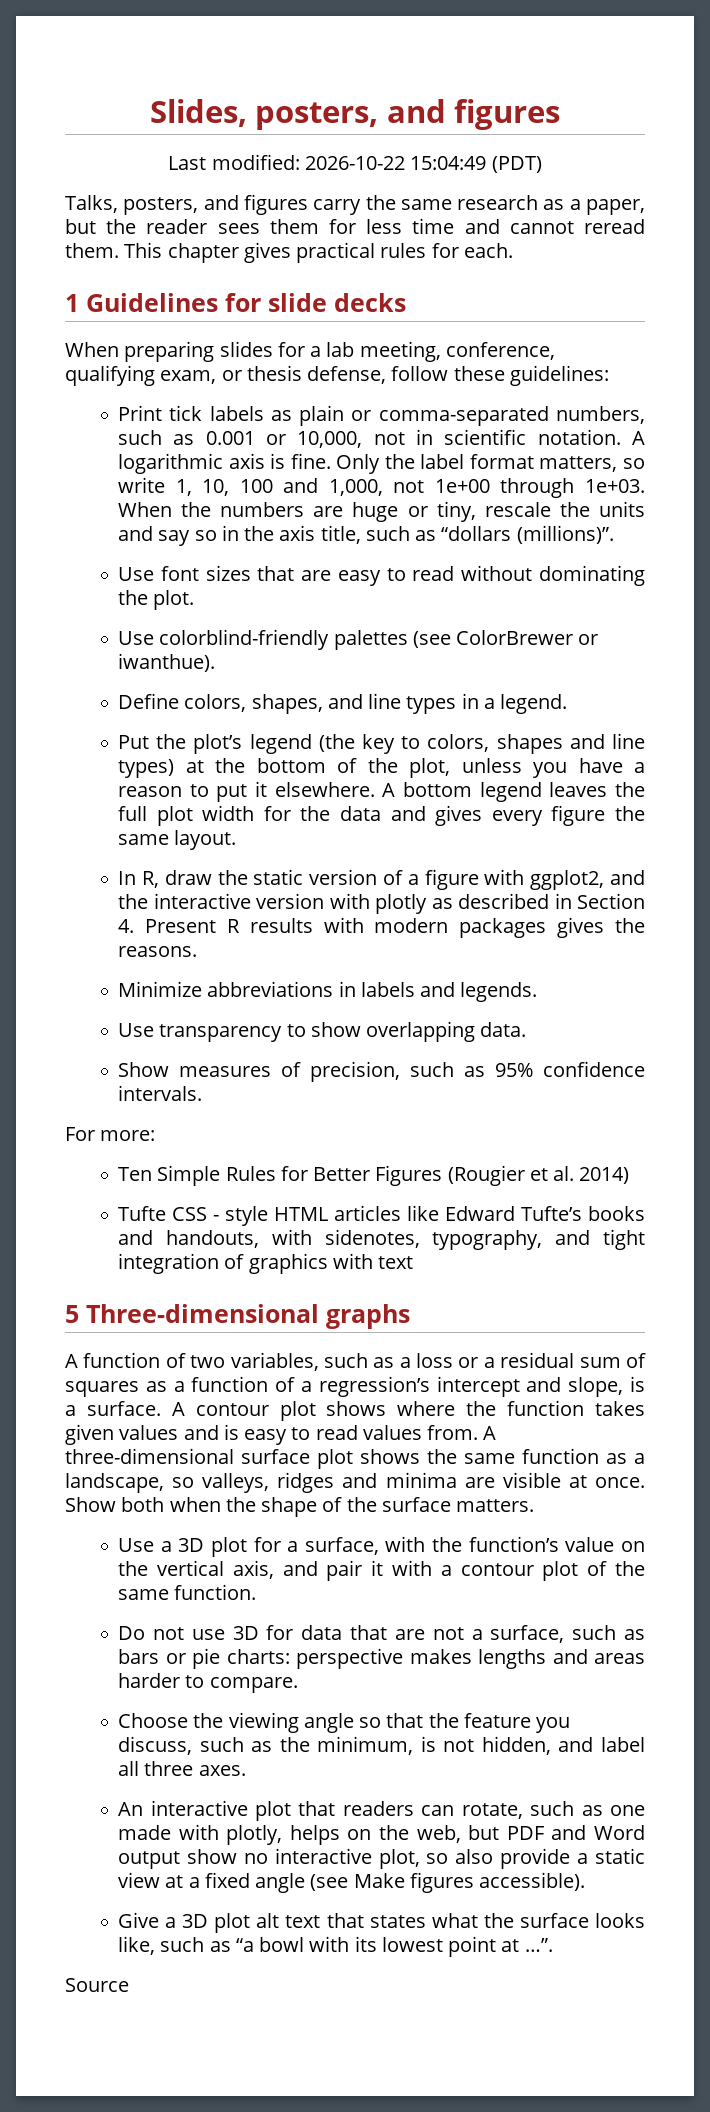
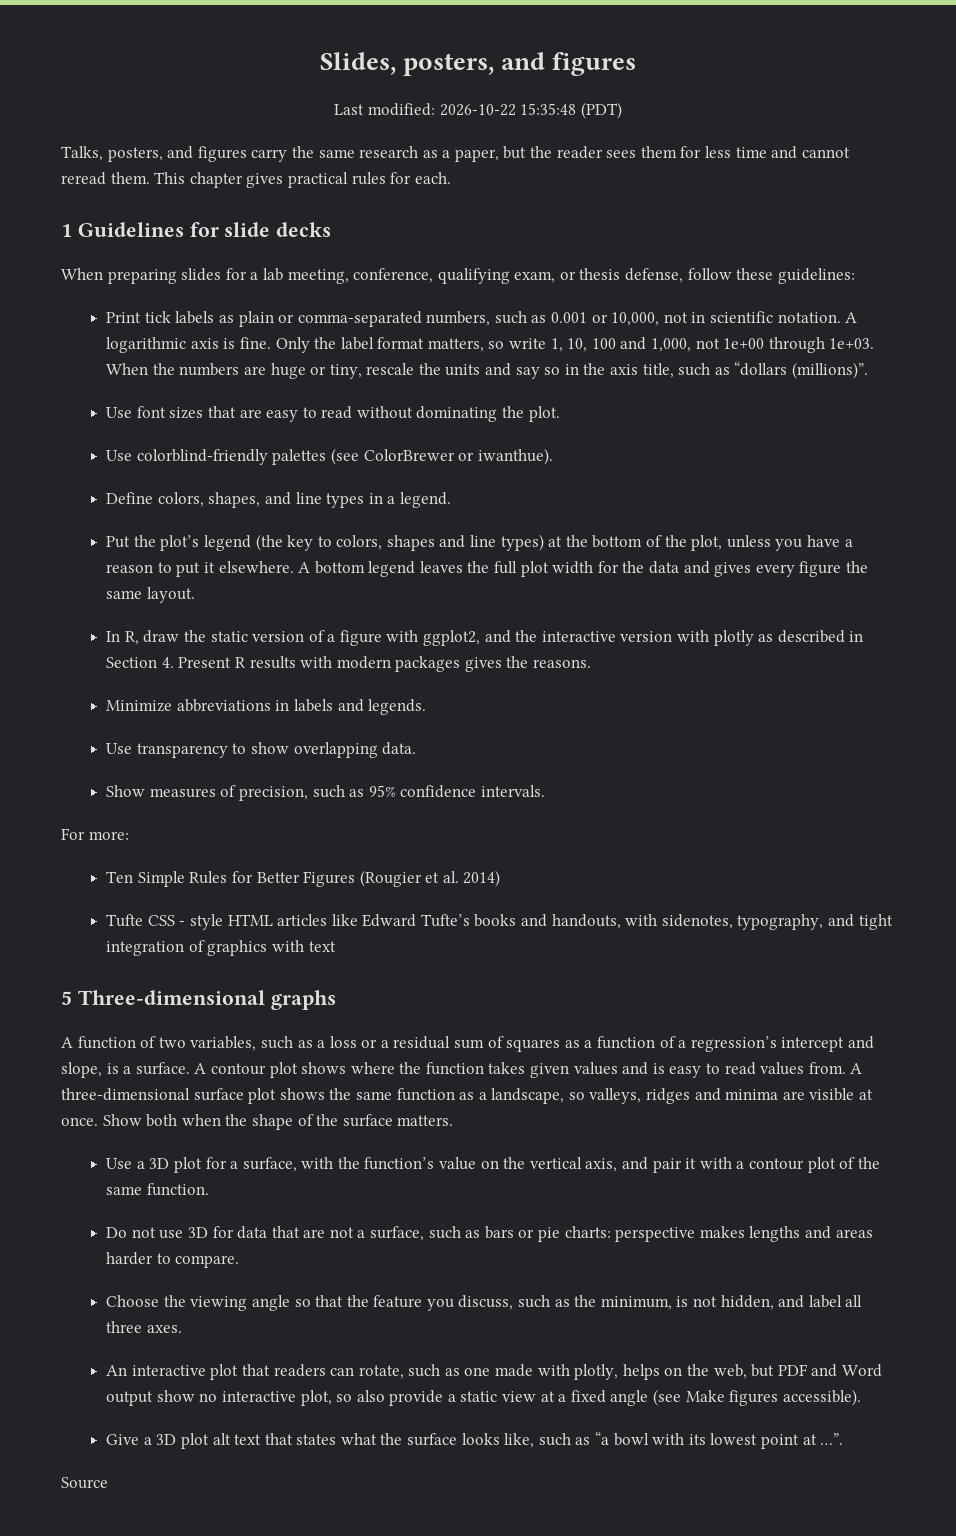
- Last modified: 2026-10-22 15:04:49 (PDT)
+ Last modified: 2026-10-22 15:35:48 (PDT)

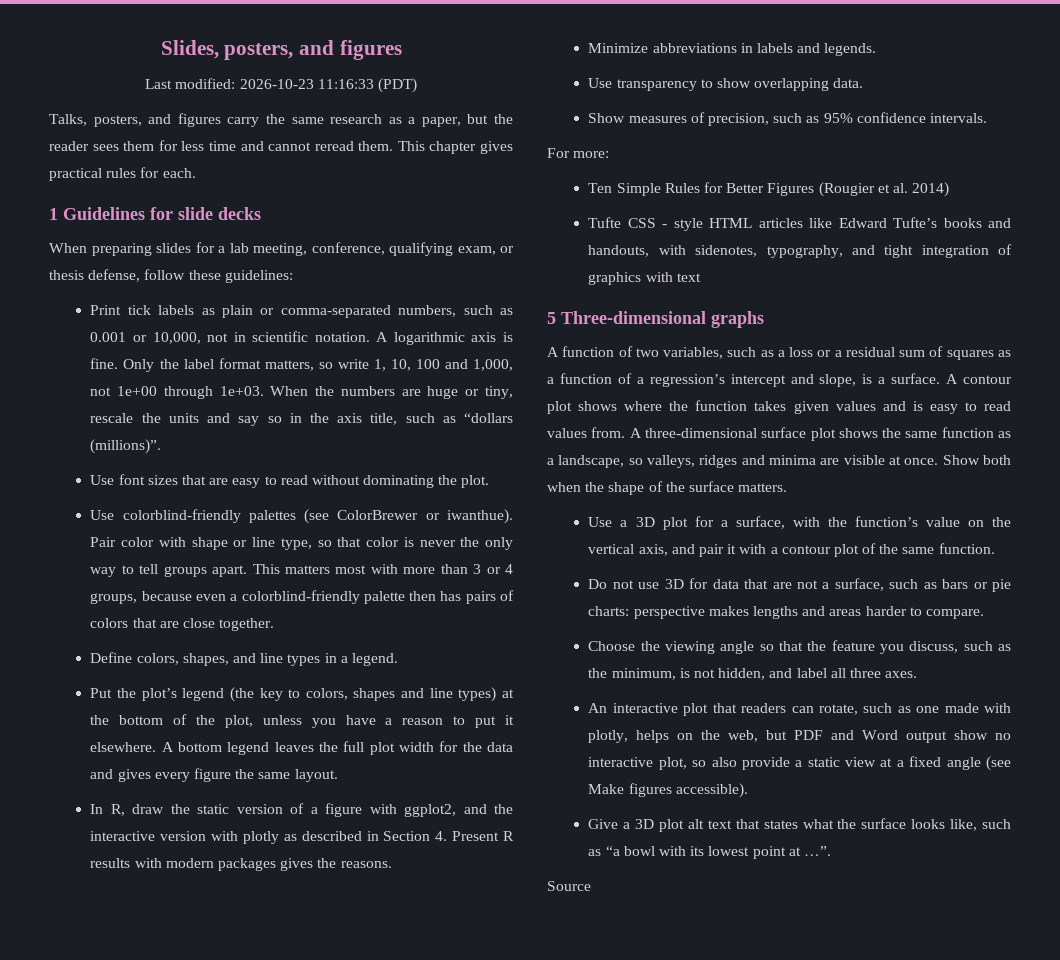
- Last modified: 2026-10-22 15:35:48 (PDT)
+ Last modified: 2026-10-23 11:16:33 (PDT)
+ Pair color with shape or line type, so that color is never the only way to tell groups apart. This matters most with more than 3 or 4 groups, because even a colorblind-friendly palette then has pairs of colors that are close together.

